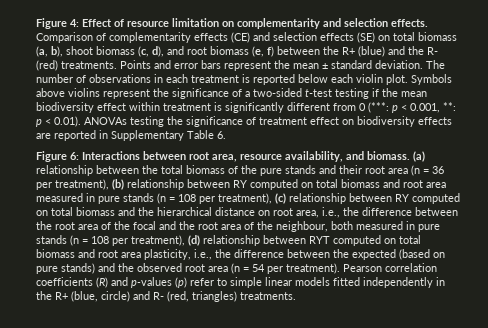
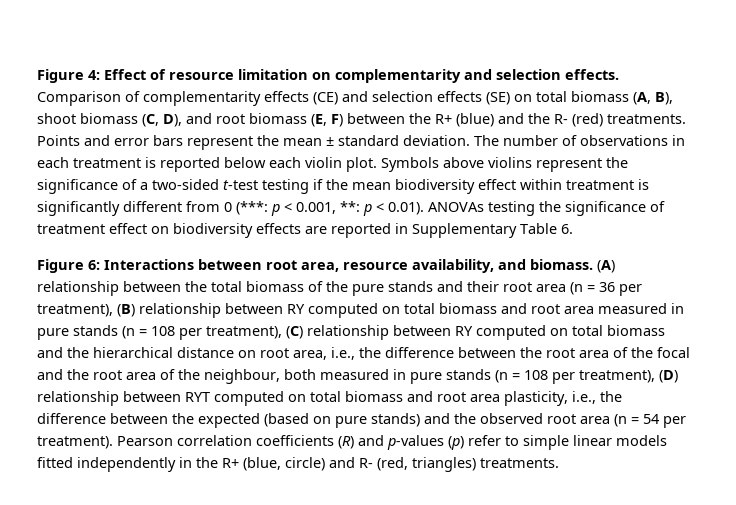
- Comparison of complementarity effects (CE) and selection effects (SE) on total biomass (a, b), shoot biomass (c, d), and root biomass (e, f) between the R+ (blue) and the R- (red) treatments.
+ Comparison of complementarity effects (CE) and selection effects (SE) on total biomass (A, B), shoot biomass (C, D), and root biomass (E, F) between the R+ (blue) and the R- (red) treatments.
- (a) relationship between the total biomass of the pure stands and their root area (n = 36 per treatment), (b) relationship between RY computed on total biomass and root area measured in pure stands (n = 108 per treatment), (c) relationship between RY computed on total biomass and the hierarchical distance on root area, i.e., the difference between the root area of the focal and the root area of the neighbour, both measured in pure stands (n = 108 per treatment), (d) relationship between RYT computed on total biomass and root area plasticity, i.e., the difference between the expected (based on pure stands) and the observed root area (n = 54 per treatment).
+ (A) relationship between the total biomass of the pure stands and their root area (n = 36 per treatment), (B) relationship between RY computed on total biomass and root area measured in pure stands (n = 108 per treatment), (C) relationship between RY computed on total biomass and the hierarchical distance on root area, i.e., the difference between the root area of the focal and the root area of the neighbour, both measured in pure stands (n = 108 per treatment), (D) relationship between RYT computed on total biomass and root area plasticity, i.e., the difference between the expected (based on pure stands) and the observed root area (n = 54 per treatment).

